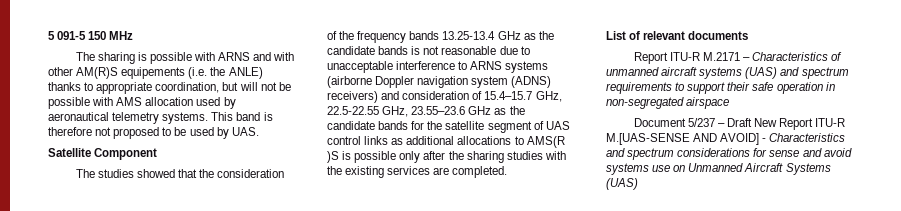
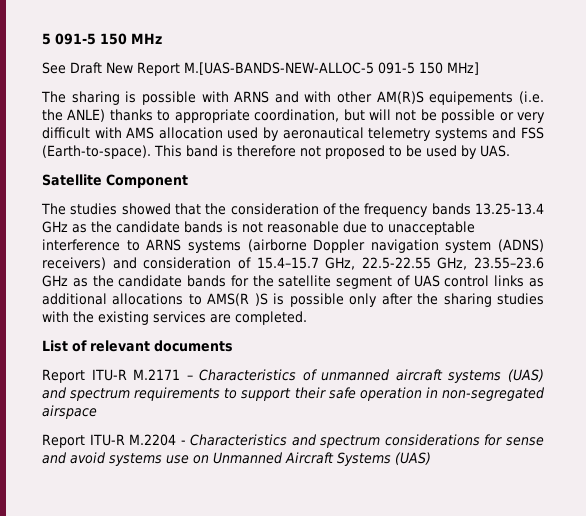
+ See Draft New Report M.[UAS-BANDS-NEW-ALLOC-5 091-5 150 MHz]
- The sharing is possible with ARNS and with other AM(R)S equipements (i.e. the ANLE) thanks to appropriate coordination, but will not be possible with AMS allocation used by aeronautical telemetry systems.
+ The sharing is possible with ARNS and with other AM(R)S equipements (i.e. the ANLE) thanks to appropriate coordination, but will not be possible or very difficult with AMS allocation used by aeronautical telemetry systems and FSS (Earth-to-space).
- Document 5/237 – Draft New Report ITU-R M.[UAS-SENSE AND AVOID] - Characteristics and spectrum considerations for sense and avoid systems use on Unmanned Aircraft Systems (UAS)
+ Report ITU-R M.2204 - Characteristics and spectrum considerations for sense and avoid systems use on Unmanned Aircraft Systems (UAS)

